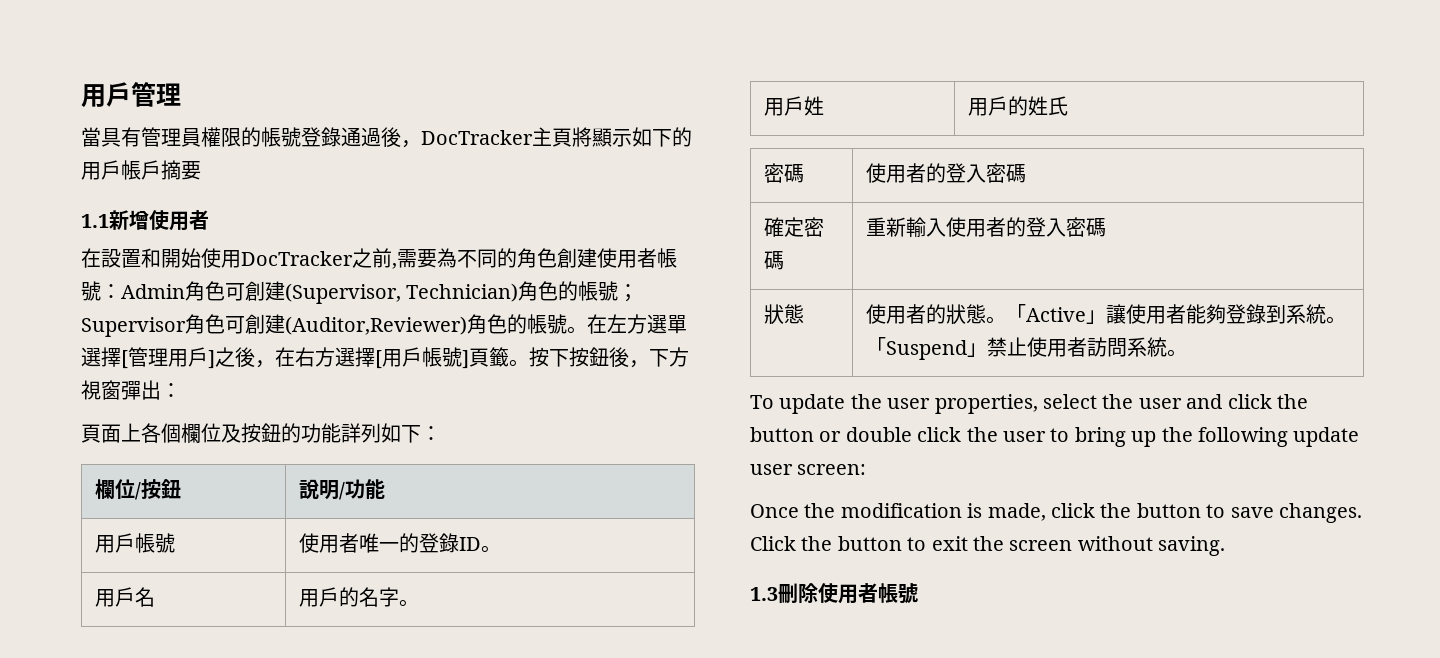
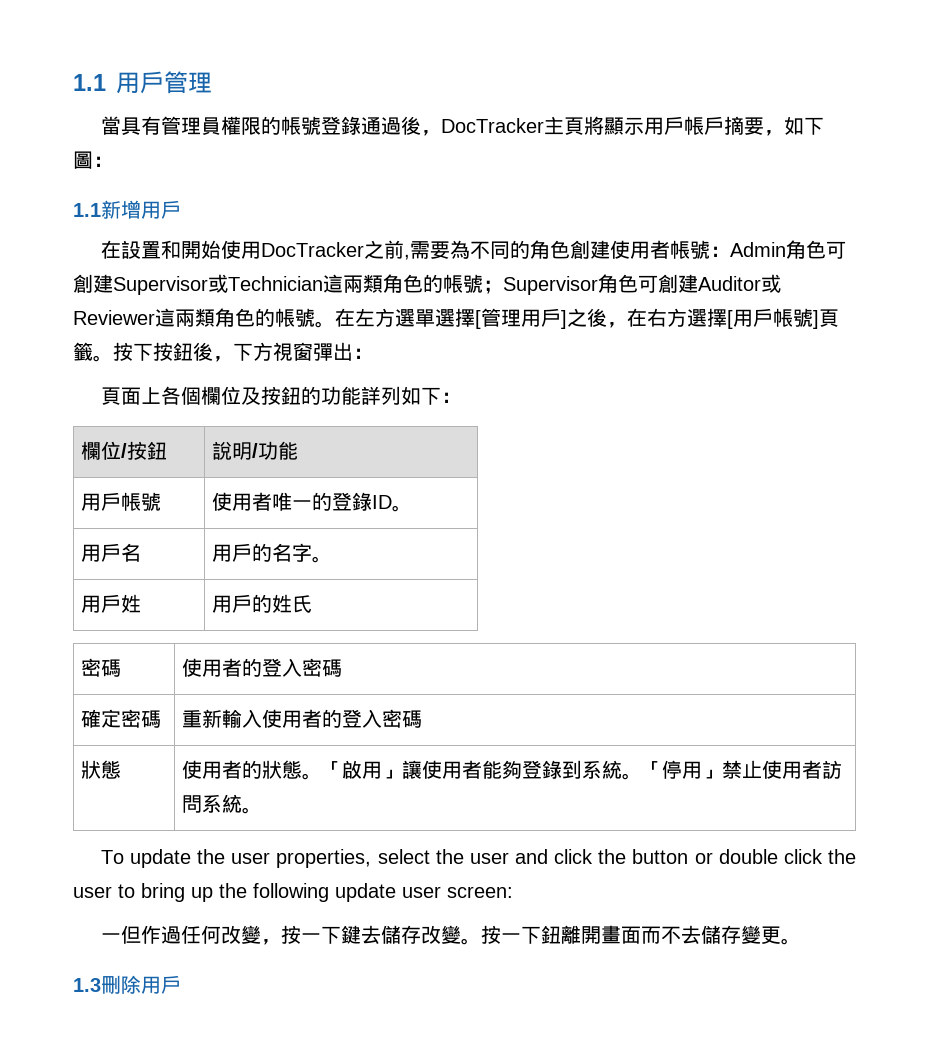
- 用戶管理
+ 1.1用戶管理
- 當具有管理員權限的帳號登錄通過後，DocTracker主頁將顯示如下的用戶帳戶摘要
+ 當具有管理員權限的帳號登錄通過後，DocTracker主頁將顯示用戶帳戶摘要，如下圖：
- 1.1新增使用者
+ 1.1新增用戶
- 在設置和開始使用DocTracker之前,需要為不同的角色創建使用者帳號：Admin角色可創建(Supervisor, Technician)角色的帳號；Supervisor角色可創建(Auditor,Reviewer)角色的帳號。
+ 在設置和開始使用DocTracker之前,需要為不同的角色創建使用者帳號：Admin角色可創建Supervisor或Technician這兩類角色的帳號；Supervisor角色可創建Auditor或Reviewer這兩類角色的帳號。
- 狀態 | 使用者的狀態。「Active」讓使用者能夠登錄到系統。「Suspend」禁止使用者訪問系統。
+ 狀態 | 使用者的狀態。「啟用」讓使用者能夠登錄到系統。「停用」禁止使用者訪問系統。
- Once the modification is made, click the button to save changes. Click the button to exit the screen without saving.
+ 一但作過任何改變，按一下鍵去儲存改變。按一下鈕離開畫面而不去儲存變更。
- 1.3刪除使用者帳號
+ 1.3刪除用戶

